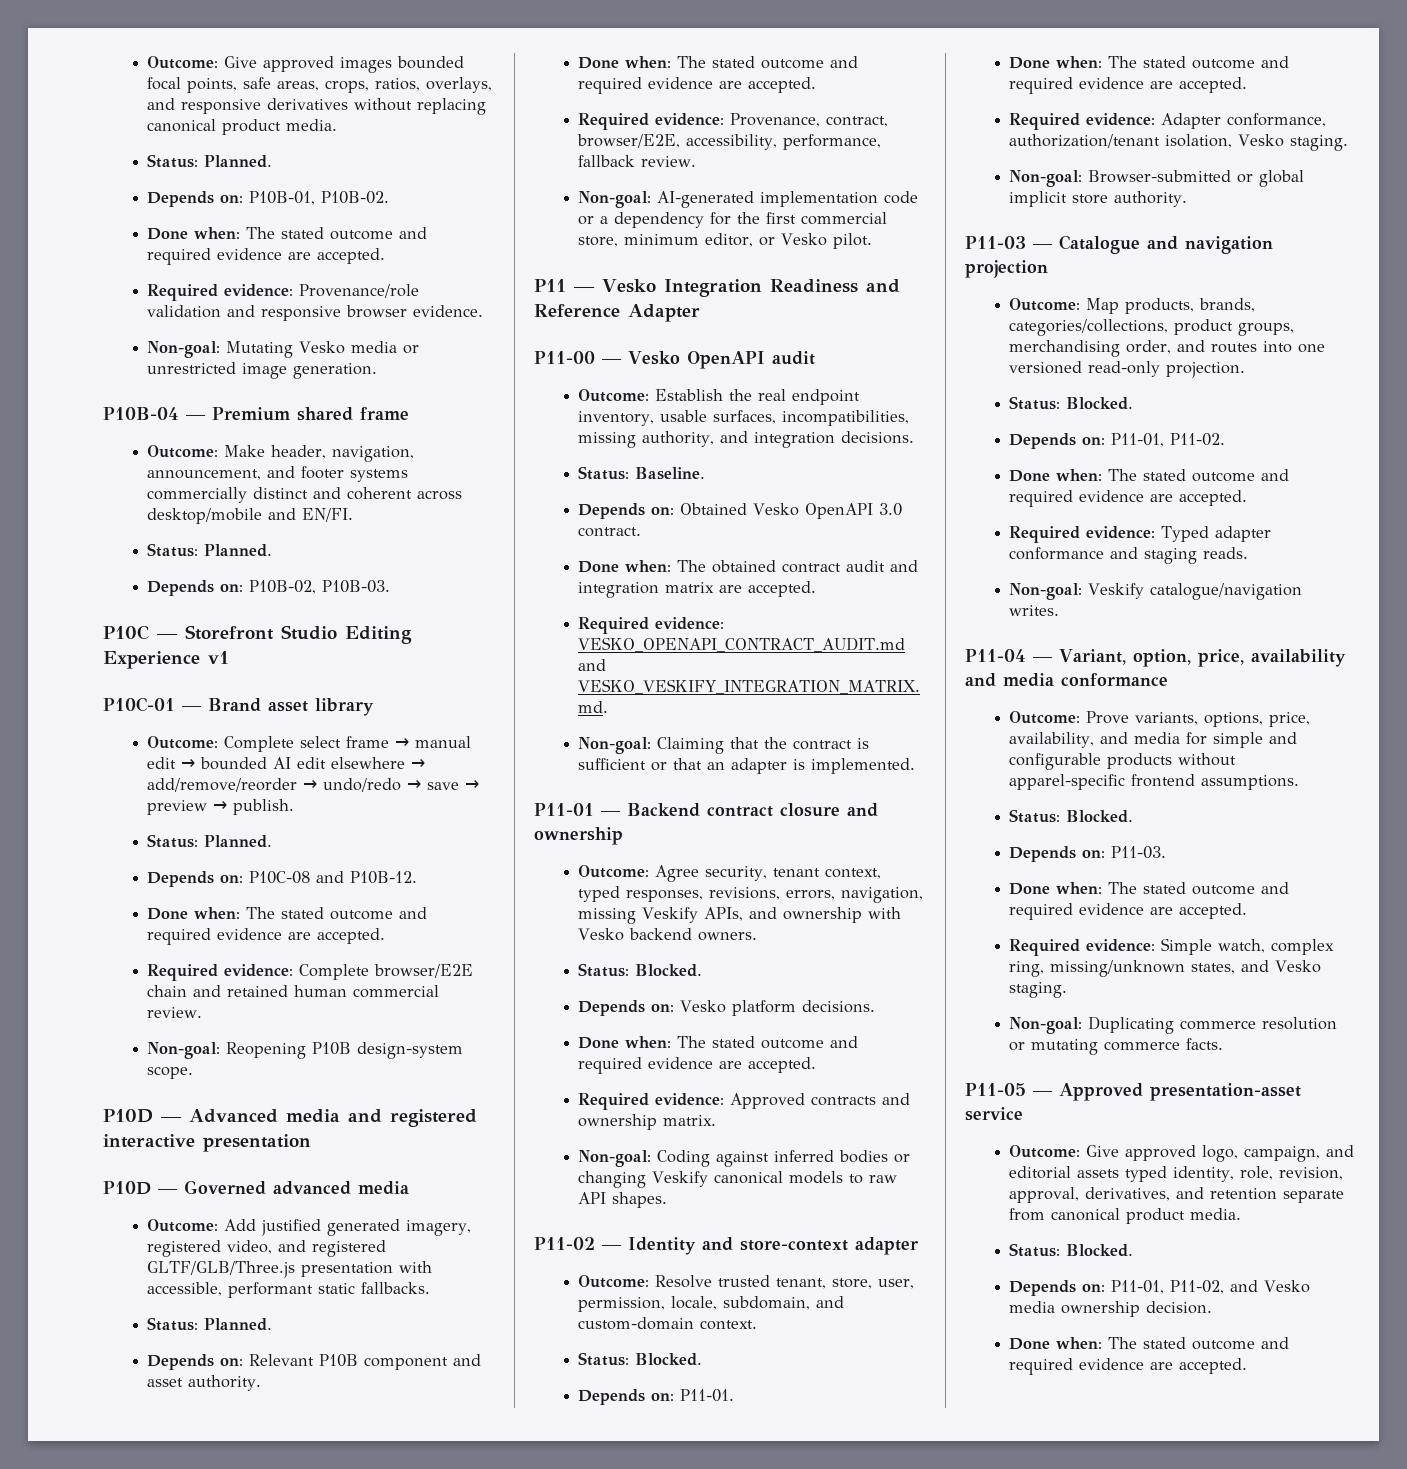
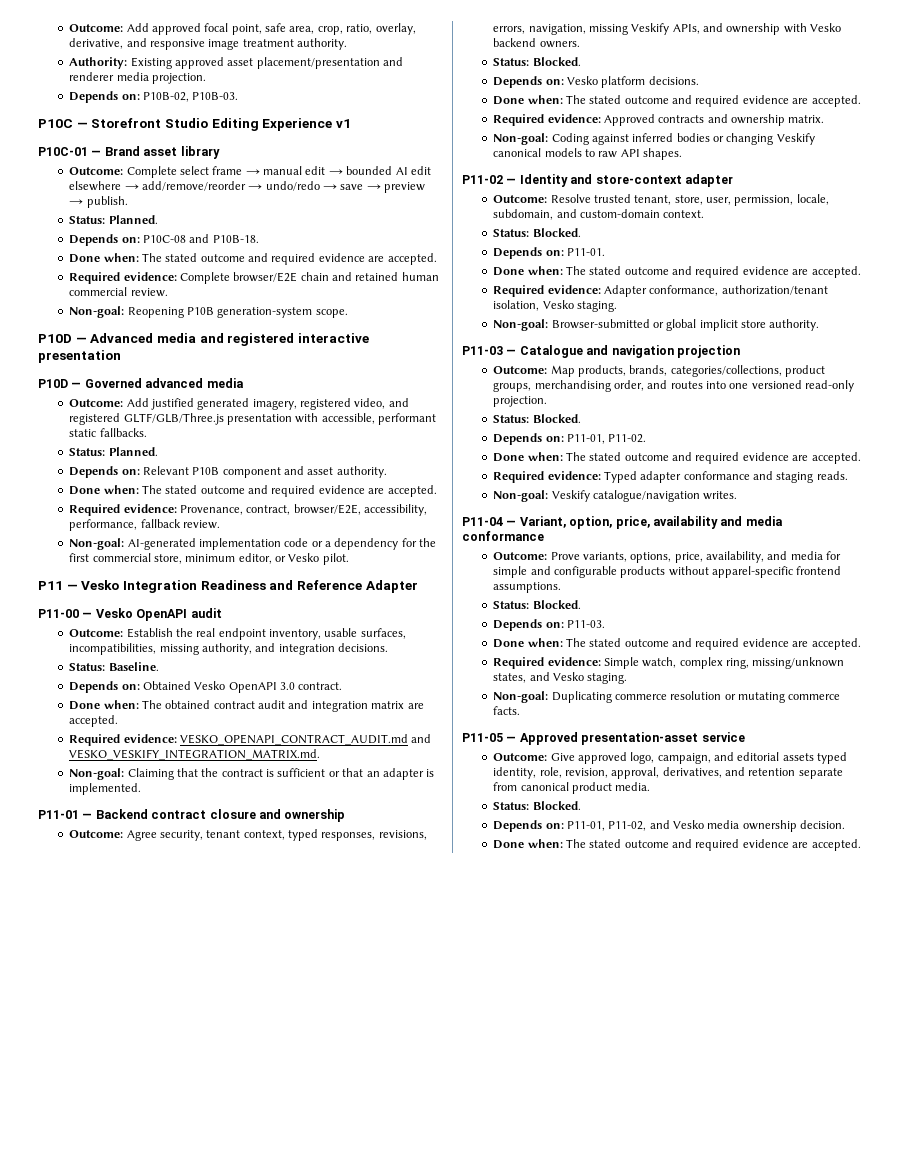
- Outcome: Give approved images bounded focal points, safe areas, crops, ratios, overlays, and responsive derivatives without replacing canonical product media.
- Status: Planned.
- Depends on: P10B-01, P10B-02.
- Done when: The stated outcome and required evidence are accepted.
- Required evidence: Provenance/role validation and responsive browser evidence.
- Non-goal: Mutating Vesko media or unrestricted image generation.
- P10B-04 — Premium shared frame
- Outcome: Make header, navigation, announcement, and footer systems commercially distinct and coherent across desktop/mobile and EN/FI.
- Status: Planned.
+ Outcome: Add approved focal point, safe area, crop, ratio, overlay, derivative, and responsive image treatment authority.
+ Authority: Existing approved asset placement/presentation and renderer media projection.
- Depends on: P10C-08 and P10B-12.
+ Depends on: P10C-08 and P10B-18.
- Non-goal: Reopening P10B design-system scope.
+ Non-goal: Reopening P10B generation-system scope.

